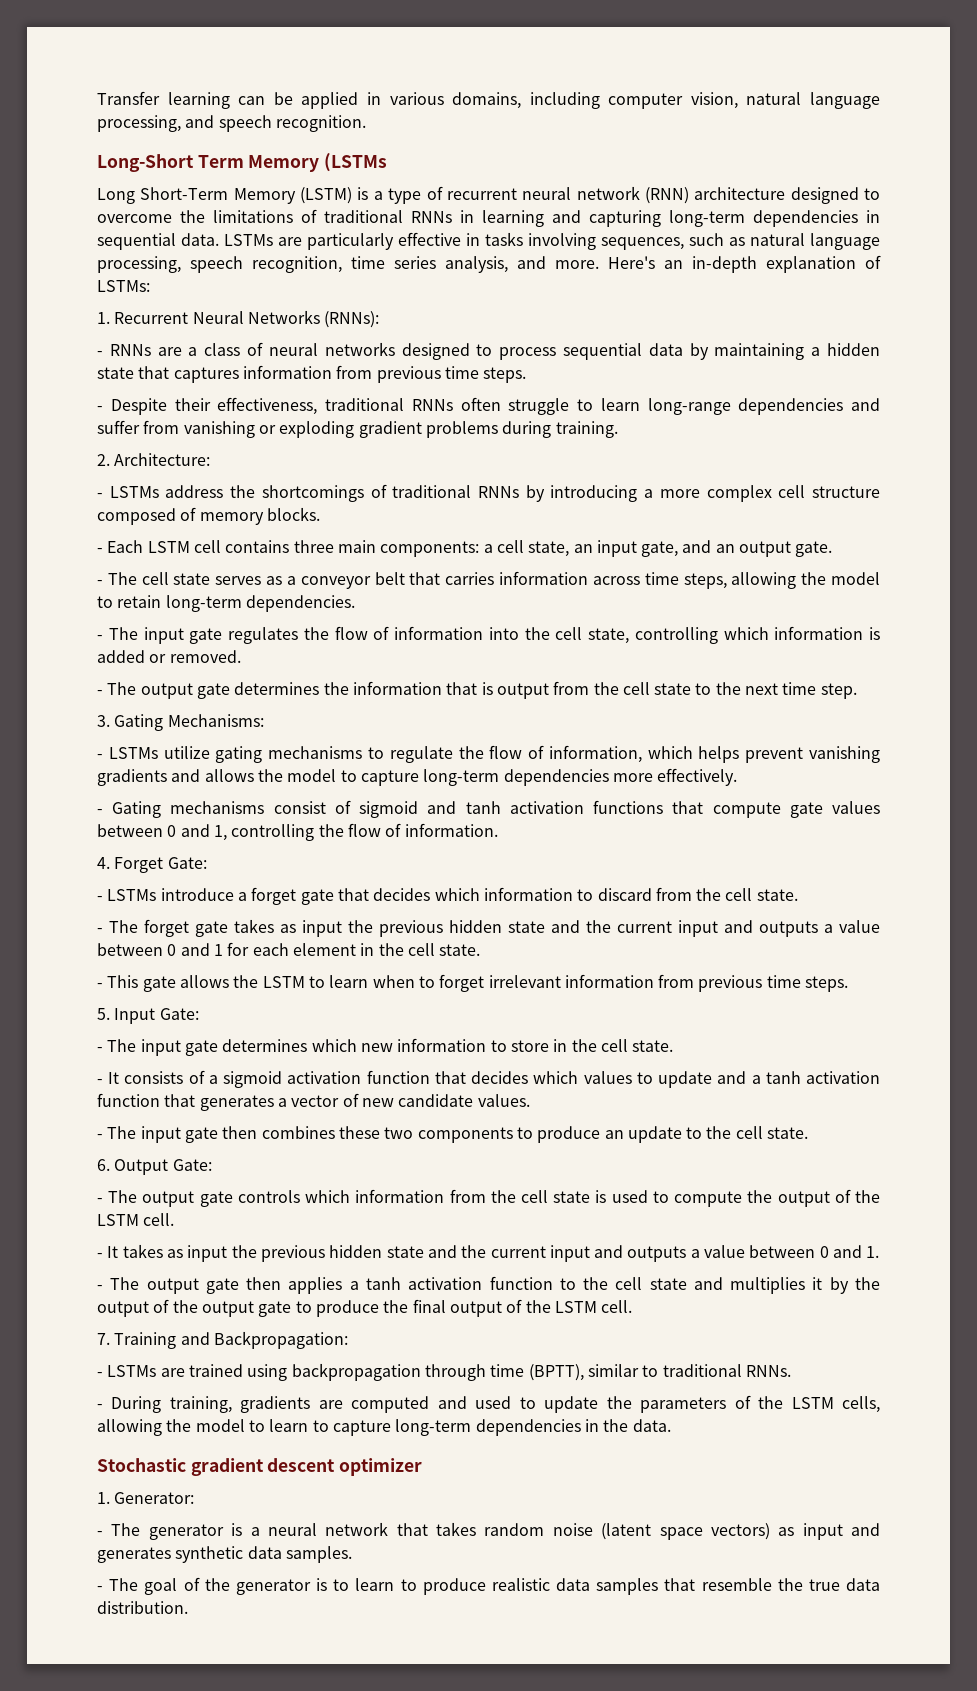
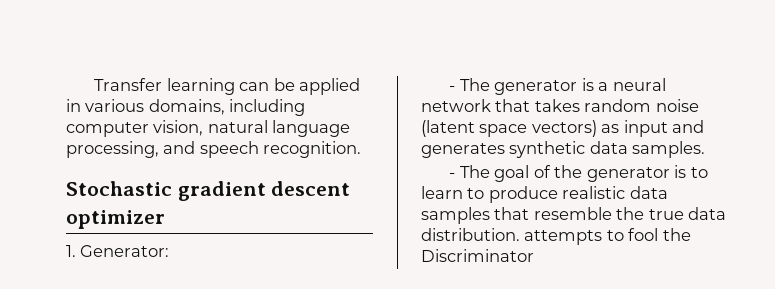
- Long-Short Term Memory (LSTMs
- Long Short-Term Memory (LSTM) is a type of recurrent neural network (RNN) architecture designed to overcome the limitations of traditional RNNs in learning and capturing long-term dependencies in sequential data. LSTMs are particularly effective in tasks involving sequences, such as natural language processing, speech recognition, time series analysis, and more. Here's an in-depth explanation of LSTMs:
- 1. Recurrent Neural Networks (RNNs):
- - RNNs are a class of neural networks designed to process sequential data by maintaining a hidden state that captures information from previous time steps.
- - Despite their effectiveness, traditional RNNs often struggle to learn long-range dependencies and suffer from vanishing or exploding gradient problems during training.
- 2. Architecture:
- - LSTMs address the shortcomings of traditional RNNs by introducing a more complex cell structure composed of memory blocks.
- - Each LSTM cell contains three main components: a cell state, an input gate, and an output gate.
- - The cell state serves as a conveyor belt that carries information across time steps, allowing the model to retain long-term dependencies.
- - The input gate regulates the flow of information into the cell state, controlling which information is added or removed.
- - The output gate determines the information that is output from the cell state to the next time step.
- 3. Gating Mechanisms:
- - LSTMs utilize gating mechanisms to regulate the flow of information, which helps prevent vanishing gradients and allows the model to capture long-term dependencies more effectively.
- - Gating mechanisms consist of sigmoid and tanh activation functions that compute gate values between 0 and 1, controlling the flow of information.
- 4. Forget Gate:
- - LSTMs introduce a forget gate that decides which information to discard from the cell state.
- - The forget gate takes as input the previous hidden state and the current input and outputs a value between 0 and 1 for each element in the cell state.
- - This gate allows the LSTM to learn when to forget irrelevant information from previous time steps.
- 5. Input Gate:
- - The input gate determines which new information to store in the cell state.
- - It consists of a sigmoid activation function that decides which values to update and a tanh activation function that generates a vector of new candidate values.
- - The input gate then combines these two components to produce an update to the cell state.
- 6. Output Gate:
- - The output gate controls which information from the cell state is used to compute the output of the LSTM cell.
- - It takes as input the previous hidden state and the current input and outputs a value between 0 and 1.
- - The output gate then applies a tanh activation function to the cell state and multiplies it by the output of the output gate to produce the final output of the LSTM cell.
- 7. Training and Backpropagation:
- - LSTMs are trained using backpropagation through time (BPTT), similar to traditional RNNs.
- - During training, gradients are computed and used to update the parameters of the LSTM cells, allowing the model to learn to capture long-term dependencies in the data.
- - The goal of the generator is to learn to produce realistic data samples that resemble the true data distribution.
+ - The goal of the generator is to learn to produce realistic data samples that resemble the true data distribution. attempts to fool the Discriminator

